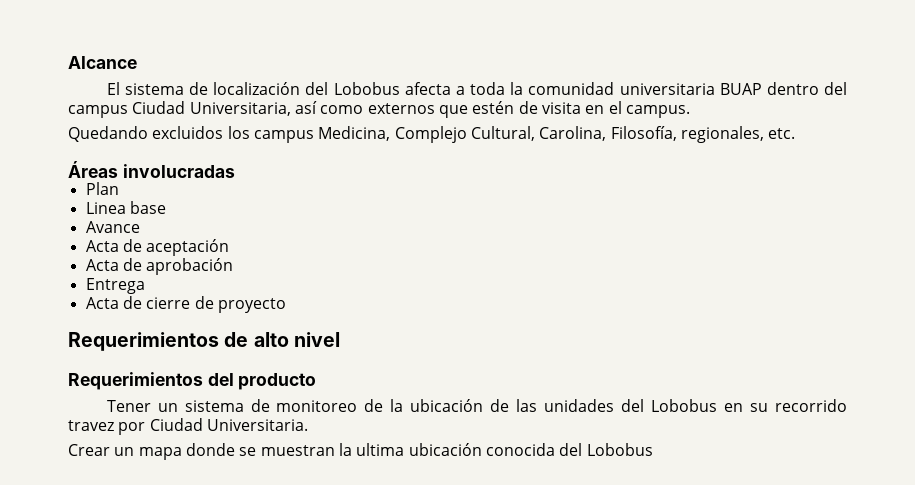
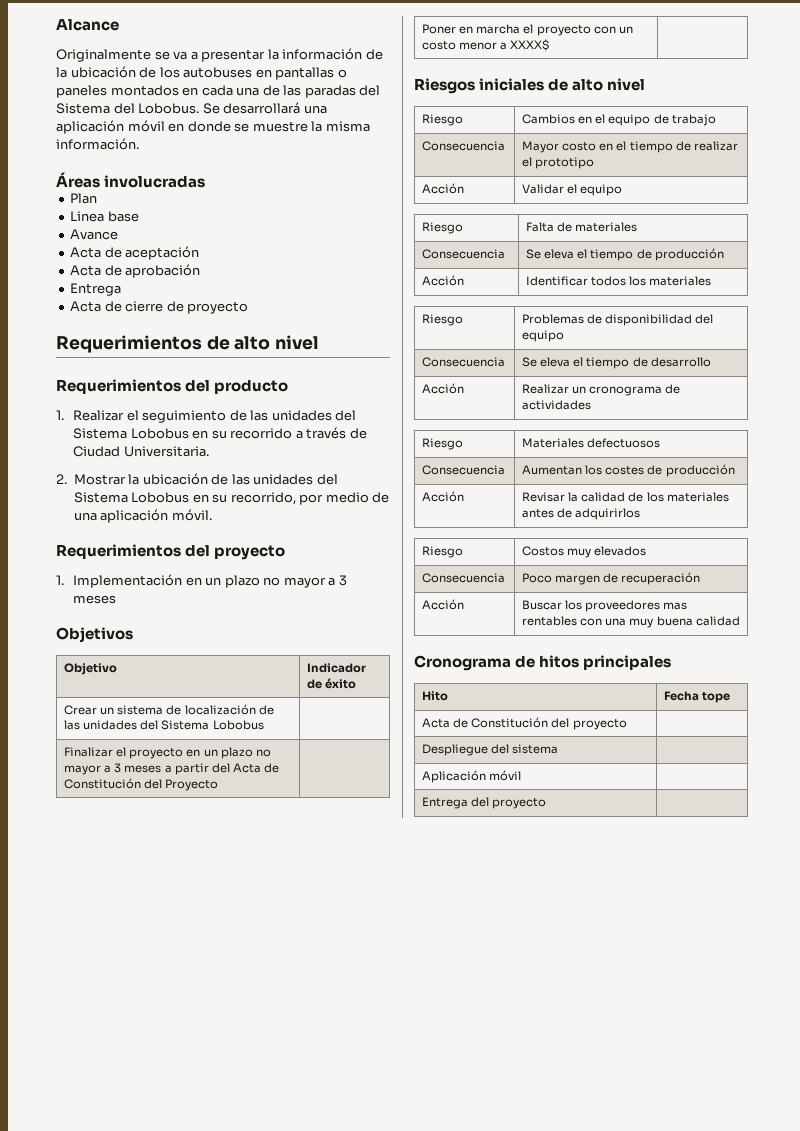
- El sistema de localización del Lobobus afecta a toda la comunidad universitaria BUAP dentro del campus Ciudad Universitaria, así como externos que estén de visita en el campus.
- Quedando excluidos los campus Medicina, Complejo Cultural, Carolina, Filosofía, regionales, etc.
+ Originalmente se va a presentar la información de la ubicación de los autobuses en pantallas o paneles montados en cada una de las paradas del Sistema del Lobobus. Se desarrollará una aplicación móvil en donde se muestre la misma información.
- Tener un sistema de monitoreo de la ubicación de las unidades del Lobobus en su recorrido travez por Ciudad Universitaria.
- Crear un mapa donde se muestran la ultima ubicación conocida del Lobobus
+ 1. Realizar el seguimiento de las unidades del Sistema Lobobus en su recorrido a través de Ciudad Universitaria.
+ 2. Mostrar la ubicación de las unidades del Sistema Lobobus en su recorrido, por medio de una aplicación móvil.
+ Requerimientos del proyecto
+ 1. Implementación en un plazo no mayor a 3 meses
+ Objetivos
+ Objetivo | Indicador de éxito
+ Crear un sistema de localización de las unidades del Sistema Lobobus |
+ Finalizar el proyecto en un plazo no mayor a 3 meses a partir del Acta de Constitución del Proyecto |
+ Poner en marcha el proyecto con un costo menor a XXXX$ |
+ Riesgos iniciales de alto nivel
+ Riesgo | Cambios en el equipo de trabajo
+ Consecuencia | Mayor costo en el tiempo de realizar el prototipo
+ Acción | Validar el equipo
+ Riesgo | Falta de materiales
+ Consecuencia | Se eleva el tiempo de producción
+ Acción | Identificar todos los materiales
+ Riesgo | Problemas de disponibilidad del equipo
+ Consecuencia | Se eleva el tiempo de desarrollo
+ Acción | Realizar un cronograma de actividades
+ Riesgo | Materiales defectuosos
+ Consecuencia | Aumentan los costes de producción
+ Acción | Revisar la calidad de los materiales antes de adquirirlos
+ Riesgo | Costos muy elevados
+ Consecuencia | Poco margen de recuperación
+ Acción | Buscar los proveedores mas rentables con una muy buena calidad
+ Cronograma de hitos principales
+ Hito | Fecha tope
+ Acta de Constitución del proyecto |
+ Despliegue del sistema |
+ Aplicación móvil |
+ Entrega del proyecto |

